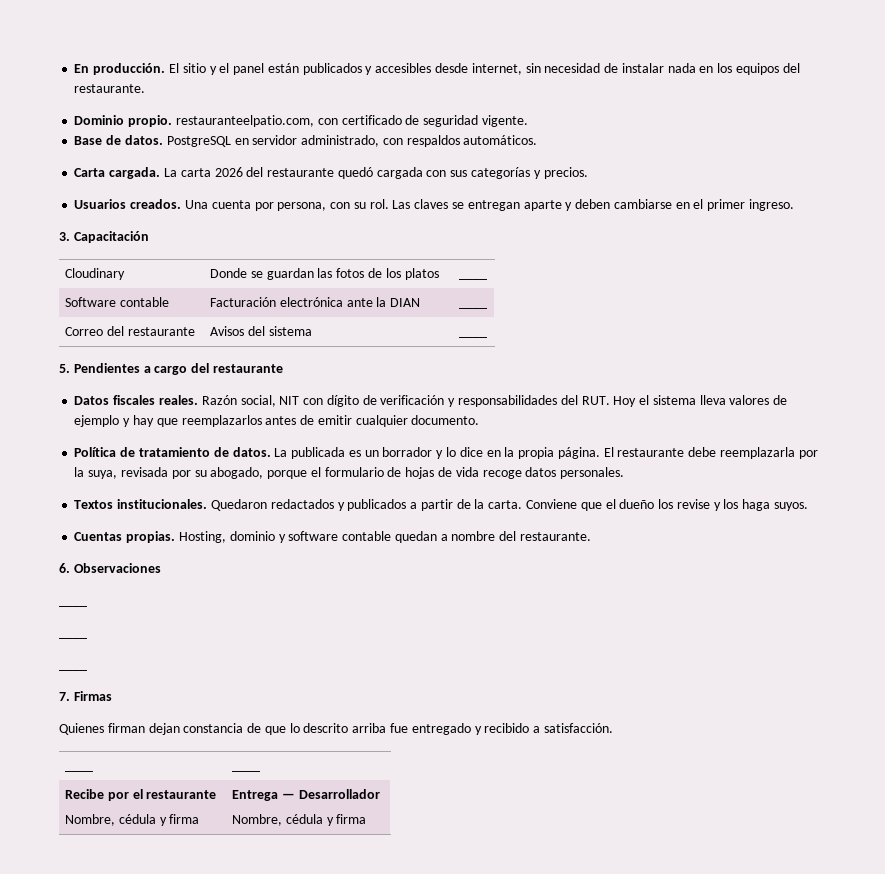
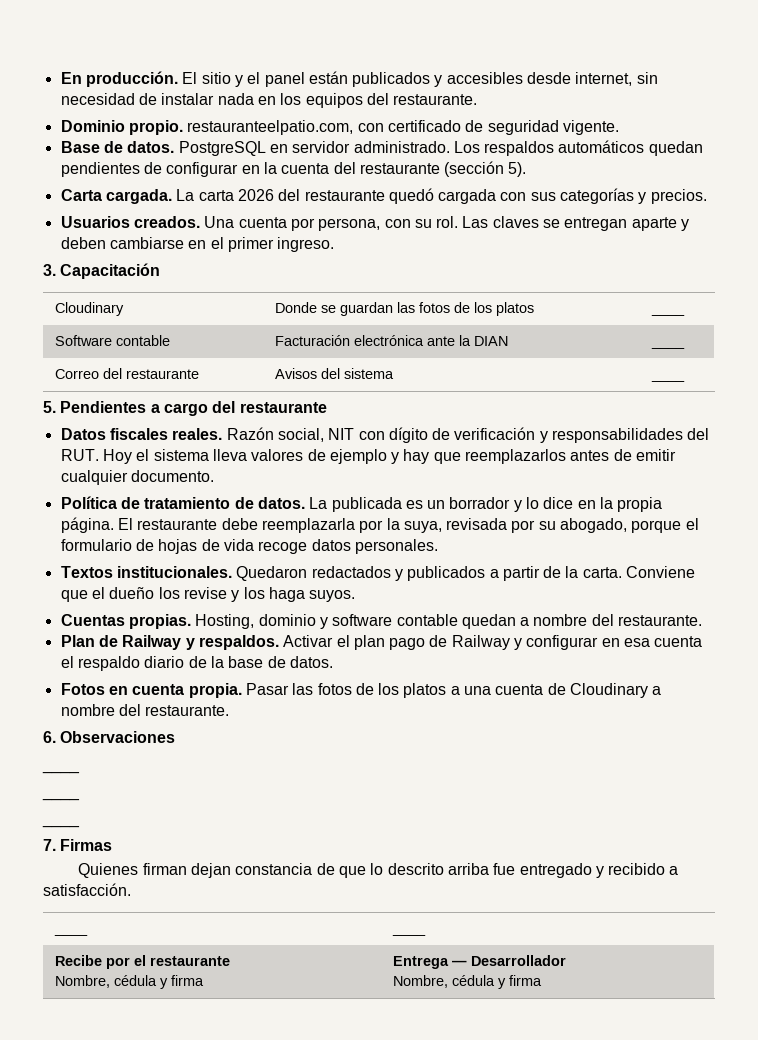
- PostgreSQL en servidor administrado, con respaldos automáticos.
+ PostgreSQL en servidor administrado. Los respaldos automáticos quedan pendientes de configurar en la cuenta del restaurante (sección 5).
+ Plan de Railway y respaldos. Activar el plan pago de Railway y configurar en esa cuenta el respaldo diario de la base de datos.
+ Fotos en cuenta propia. Pasar las fotos de los platos a una cuenta de Cloudinary a nombre del restaurante.

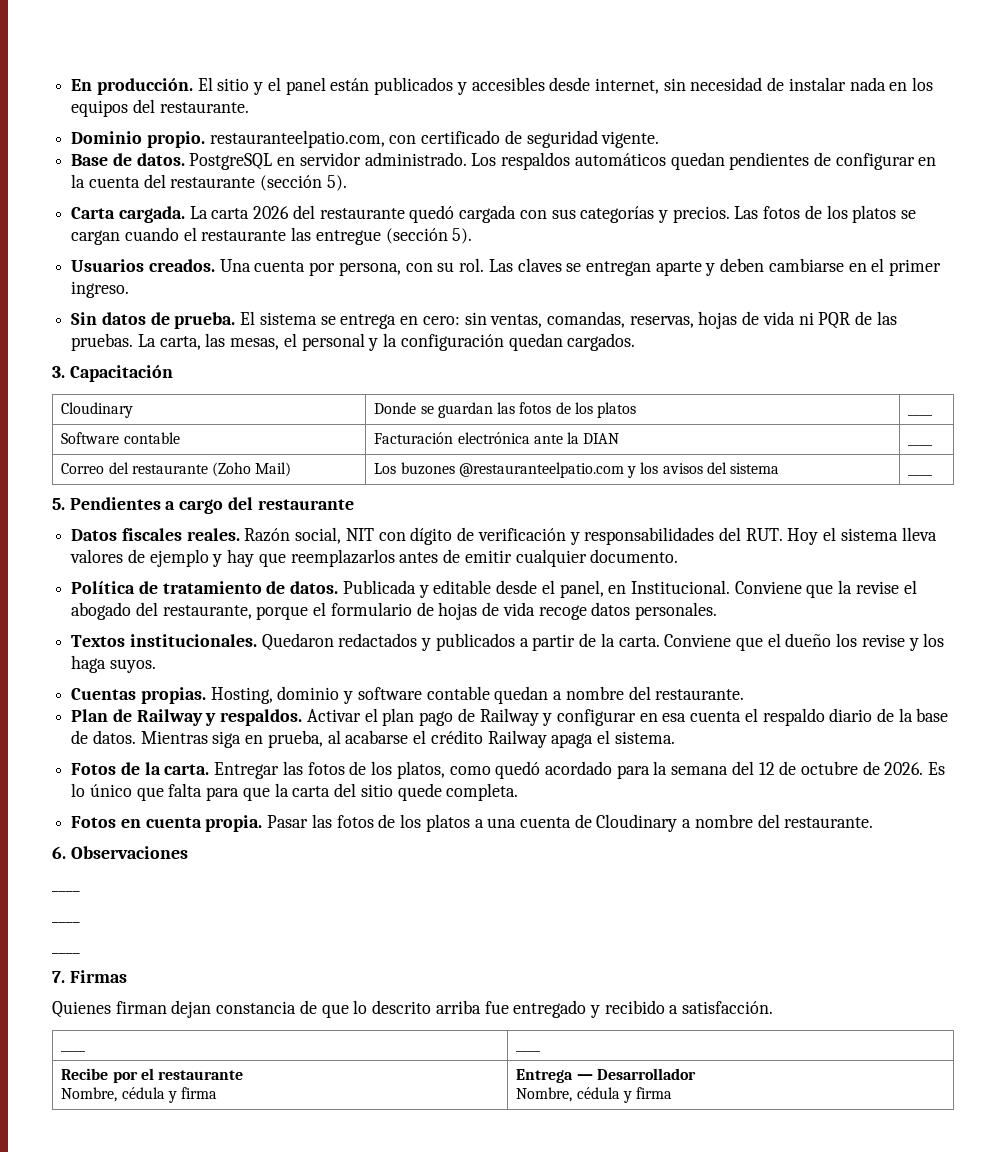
+ Las fotos de los platos se cargan cuando el restaurante las entregue (sección 5).
+ Sin datos de prueba. El sistema se entrega en cero: sin ventas, comandas, reservas, hojas de vida ni PQR de las pruebas. La carta, las mesas, el personal y la configuración quedan cargados.
- Correo del restaurante | Avisos del sistema | ____
+ Correo del restaurante (Zoho Mail) | Los buzones @restauranteelpatio.com y los avisos del sistema | ____
- La publicada es un borrador y lo dice en la propia página. El restaurante debe reemplazarla por la suya, revisada por su abogado, porque el formulario de hojas de vida recoge datos personales.
+ Publicada y editable desde el panel, en Institucional. Conviene que la revise el abogado del restaurante, porque el formulario de hojas de vida recoge datos personales.
+ Mientras siga en prueba, al acabarse el crédito Railway apaga el sistema.
+ Fotos de la carta. Entregar las fotos de los platos, como quedó acordado para la semana del 12 de octubre de 2026. Es lo único que falta para que la carta del sitio quede completa.

